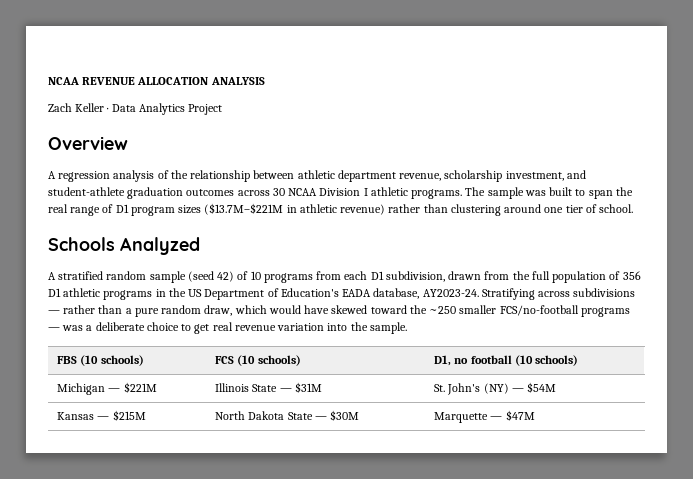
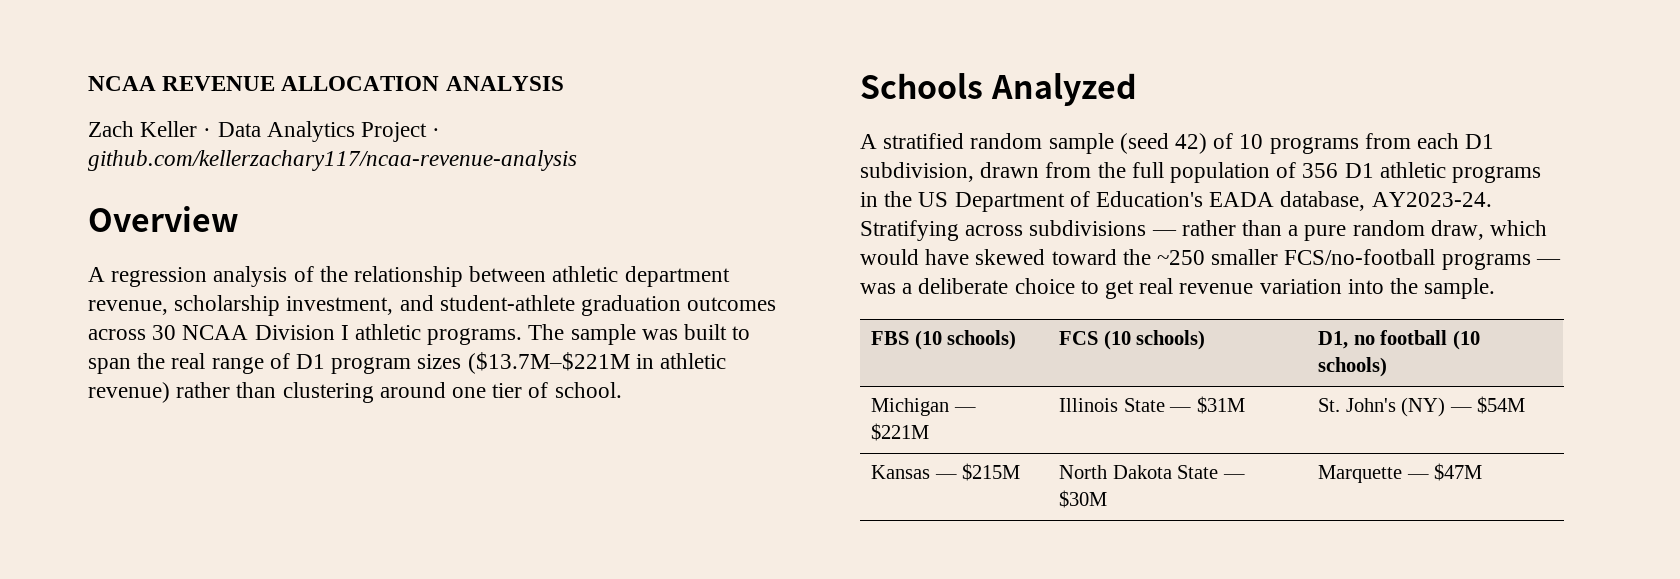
- Zach Keller · Data Analytics Project
+ Zach Keller · Data Analytics Project · github.com/kellerzachary117/ncaa-revenue-analysis

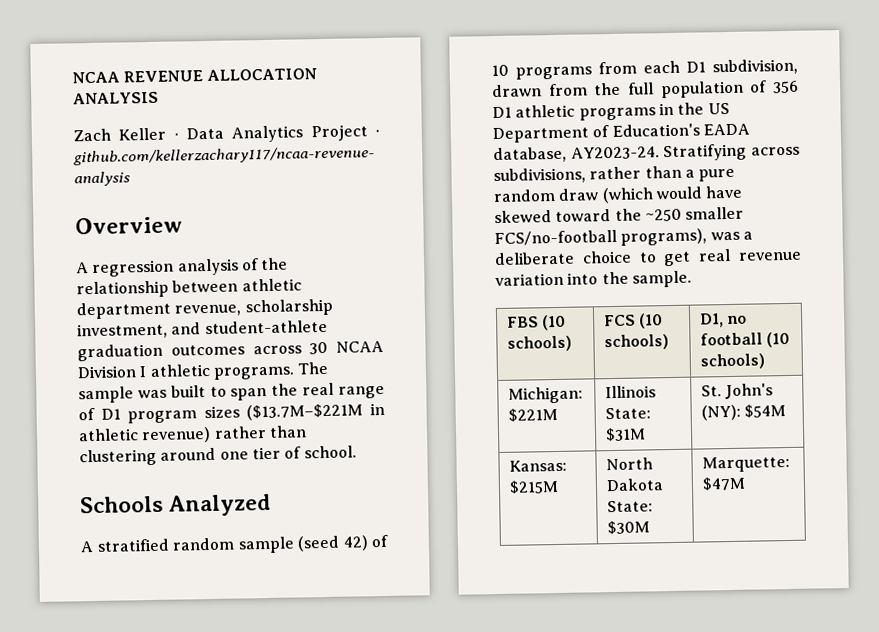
- Stratifying across subdivisions — rather than a pure random draw, which would have skewed toward the ~250 smaller FCS/no-football programs — was a deliberate choice to get real revenue variation into the sample.
+ Stratifying across subdivisions, rather than a pure random draw (which would have skewed toward the ~250 smaller FCS/no-football programs), was a deliberate choice to get real revenue variation into the sample.
- Michigan — $221M | Illinois State — $31M | St. John's (NY) — $54M
+ Michigan: $221M | Illinois State: $31M | St. John's (NY): $54M
- Kansas — $215M | North Dakota State — $30M | Marquette — $47M
+ Kansas: $215M | North Dakota State: $30M | Marquette: $47M

